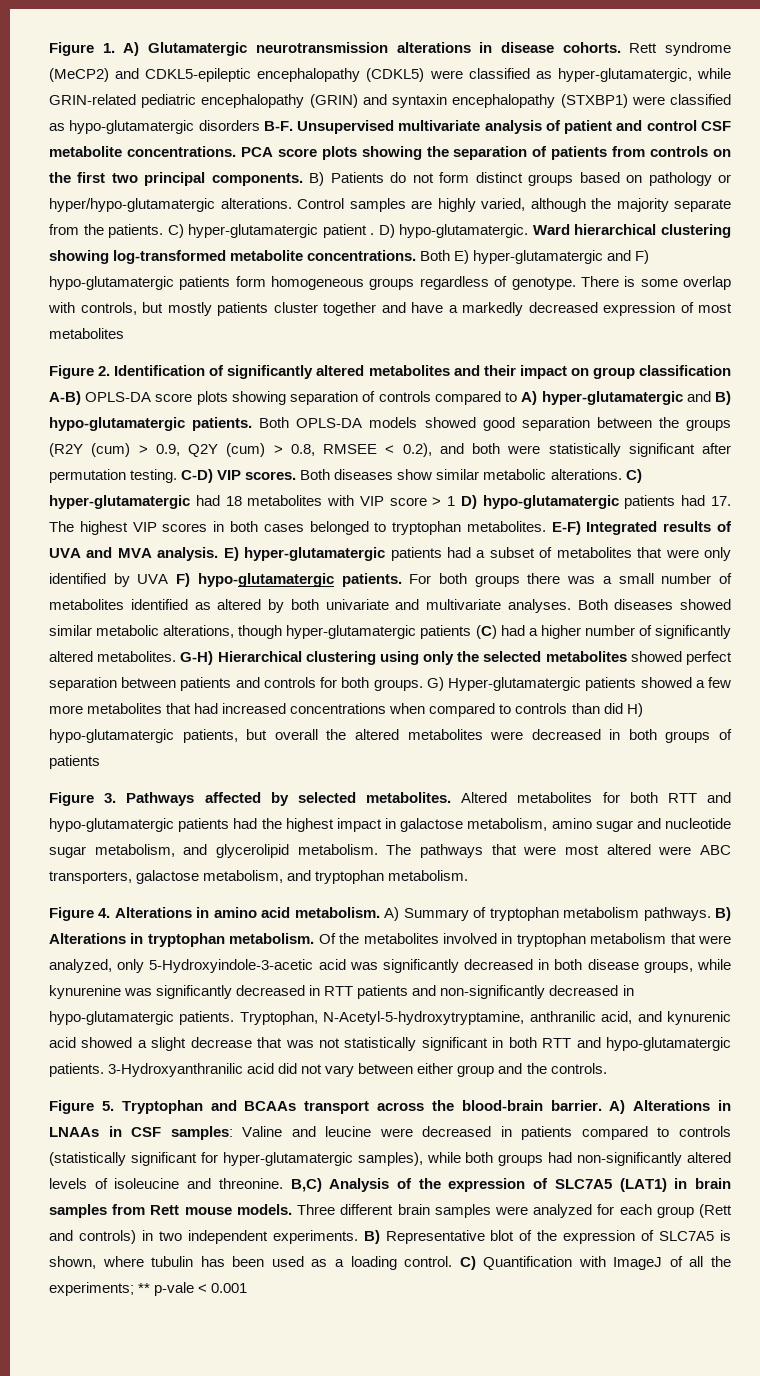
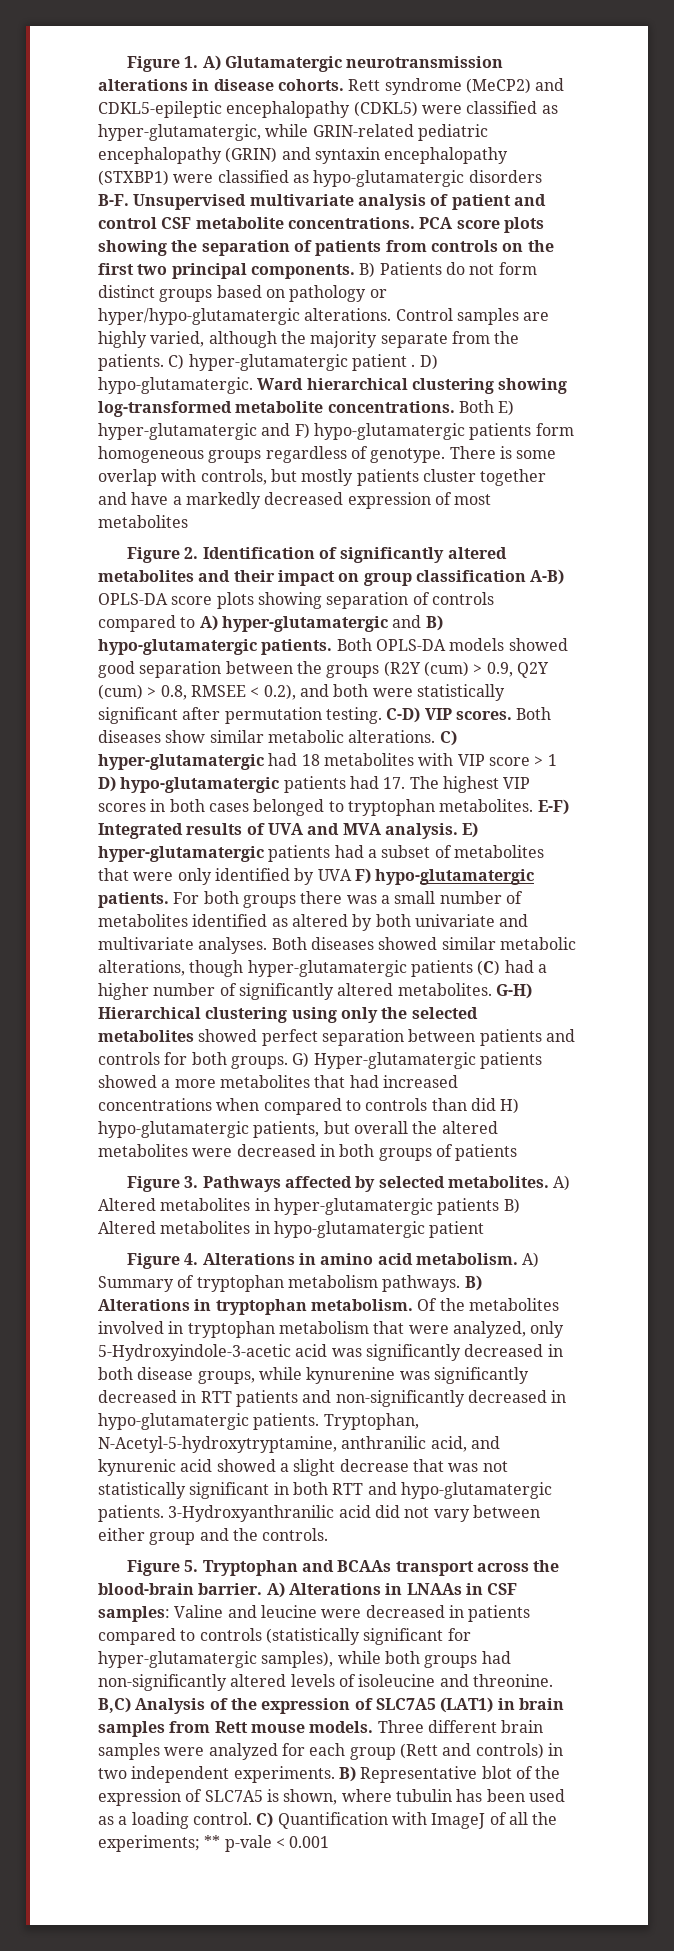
- G) Hyper-glutamatergic patients showed a few more metabolites that had increased concentrations when compared to controls than did H) hypo-glutamatergic patients, but overall the altered metabolites were decreased in both groups of patients
+ G) Hyper-glutamatergic patients showed a more metabolites that had increased concentrations when compared to controls than did H) hypo-glutamatergic patients, but overall the altered metabolites were decreased in both groups of patients
- Altered metabolites for both RTT and hypo-glutamatergic patients had the highest impact in galactose metabolism, amino sugar and nucleotide sugar metabolism, and glycerolipid metabolism. The pathways that were most altered were ABC transporters, galactose metabolism, and tryptophan metabolism.
+ A) Altered metabolites in hyper-glutamatergic patients B) Altered metabolites in hypo-glutamatergic patient

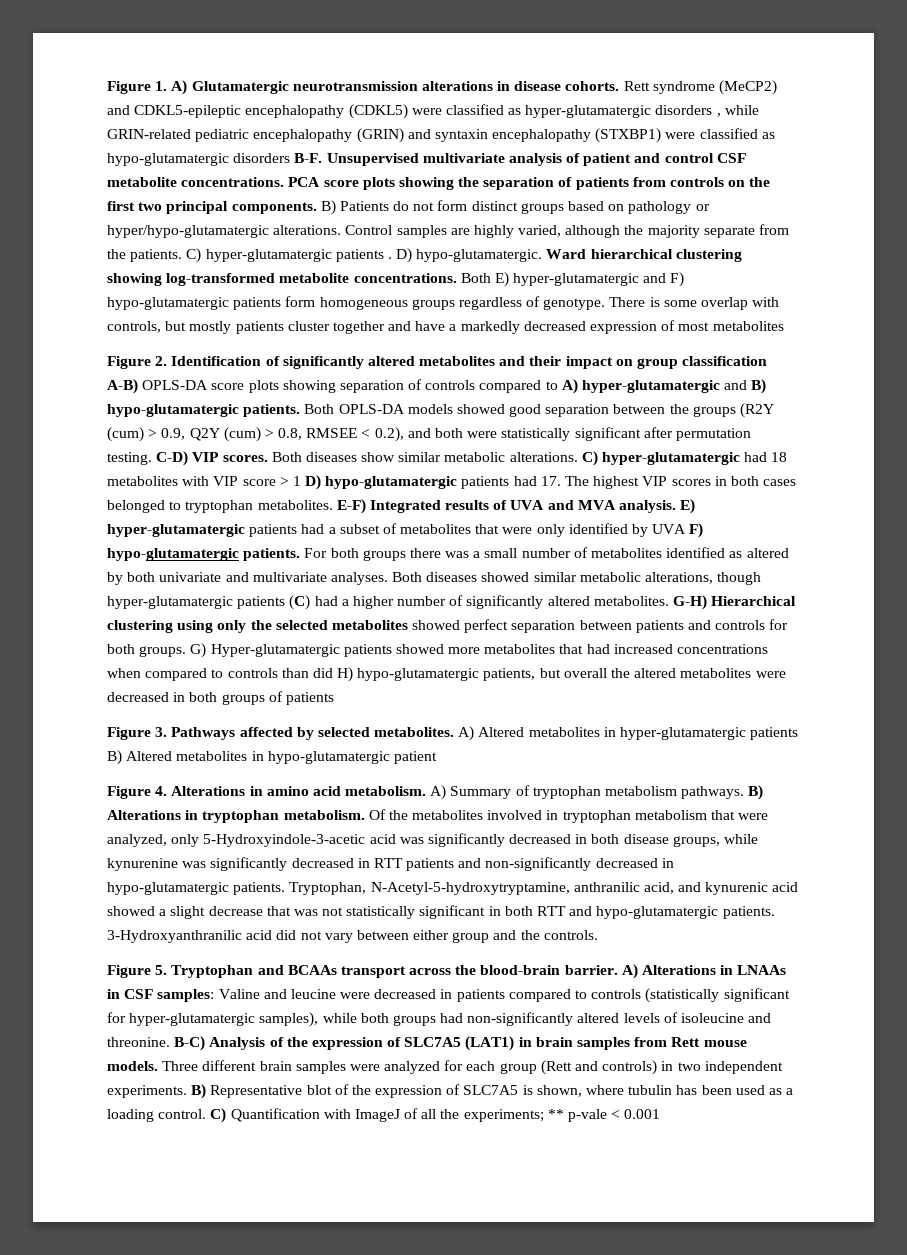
- Rett syndrome (MeCP2) and CDKL5-epileptic encephalopathy (CDKL5) were classified as hyper-glutamatergic, while GRIN-related pediatric encephalopathy (GRIN) and syntaxin encephalopathy (STXBP1) were classified as hypo-glutamatergic disorders B-F. Unsupervised multivariate analysis of patient and control CSF metabolite concentrations.
+ Rett syndrome (MeCP2) and CDKL5-epileptic encephalopathy (CDKL5) were classified as hyper-glutamatergic disorders , while GRIN-related pediatric encephalopathy (GRIN) and syntaxin encephalopathy (STXBP1) were classified as hypo-glutamatergic disorders B-F. Unsupervised multivariate analysis of patient and control CSF metabolite concentrations.
- C) hyper-glutamatergic patient .
+ C) hyper-glutamatergic patients .
- G) Hyper-glutamatergic patients showed a more metabolites that had increased concentrations when compared to controls than did H) hypo-glutamatergic patients, but overall the altered metabolites were decreased in both groups of patients
+ G) Hyper-glutamatergic patients showed more metabolites that had increased concentrations when compared to controls than did H) hypo-glutamatergic patients, but overall the altered metabolites were decreased in both groups of patients
- B,C) Analysis of the expression of SLC7A5 (LAT1) in brain samples from Rett mouse models.
+ B-C) Analysis of the expression of SLC7A5 (LAT1) in brain samples from Rett mouse models.

